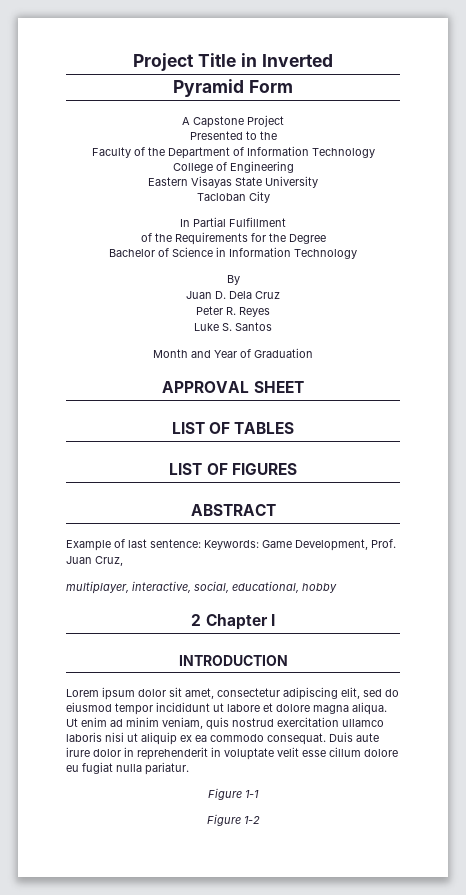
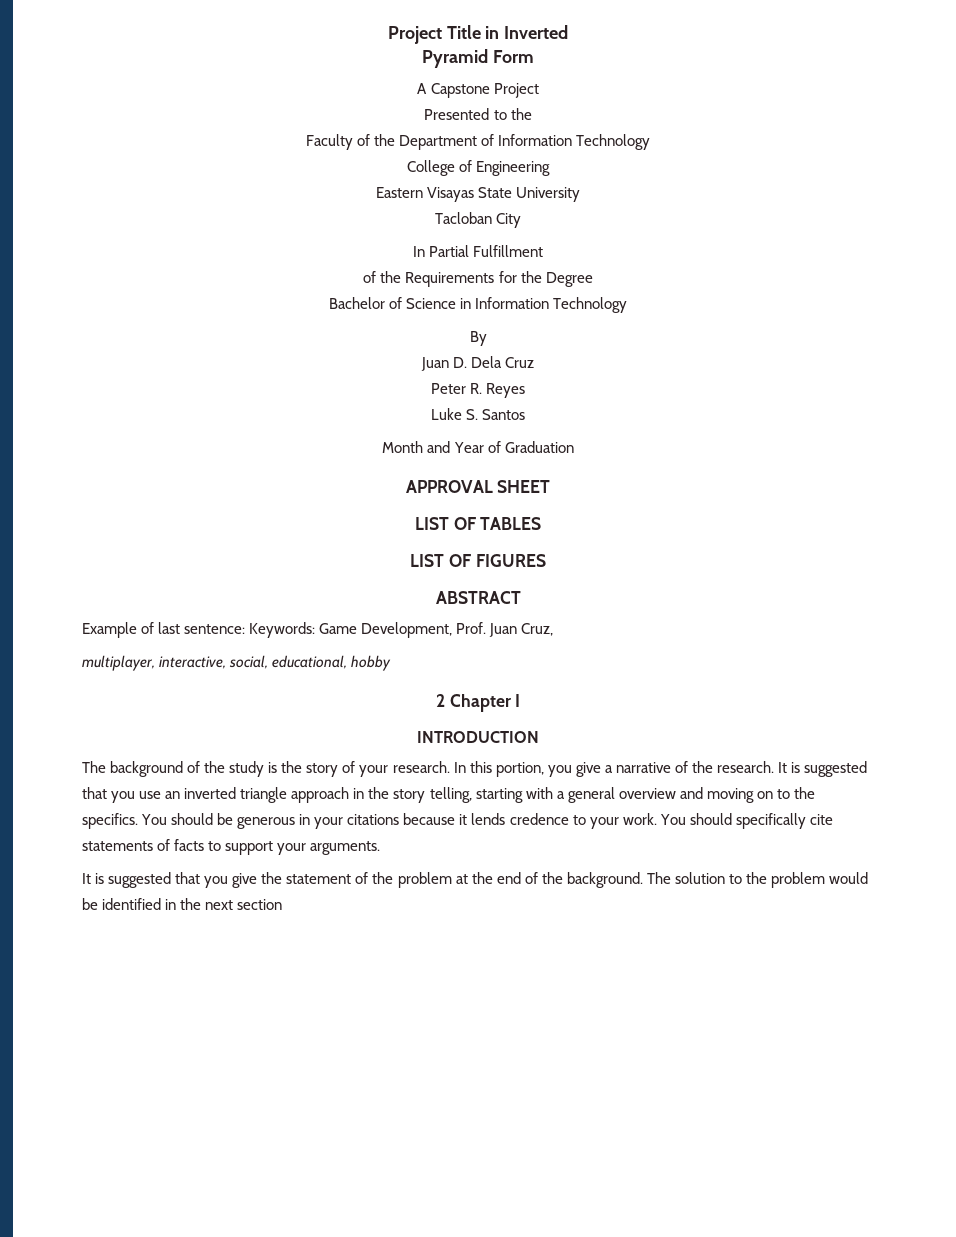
- Lorem ipsum dolor sit amet, consectetur adipiscing elit, sed do eiusmod tempor incididunt ut labore et dolore magna aliqua. Ut enim ad minim veniam, quis nostrud exercitation ullamco laboris nisi ut aliquip ex ea commodo consequat. Duis aute irure dolor in reprehenderit in voluptate velit esse cillum dolore eu fugiat nulla pariatur.
- Figure 1-1
- Figure 1-2
+ The background of the study is the story of your research. In this portion, you give a narrative of the research. It is suggested that you use an inverted triangle approach in the story telling, starting with a general overview and moving on to the specifics. You should be generous in your citations because it lends credence to your work. You should specifically cite statements of facts to support your arguments.
+ It is suggested that you give the statement of the problem at the end of the background. The solution to the problem would be identified in the next section

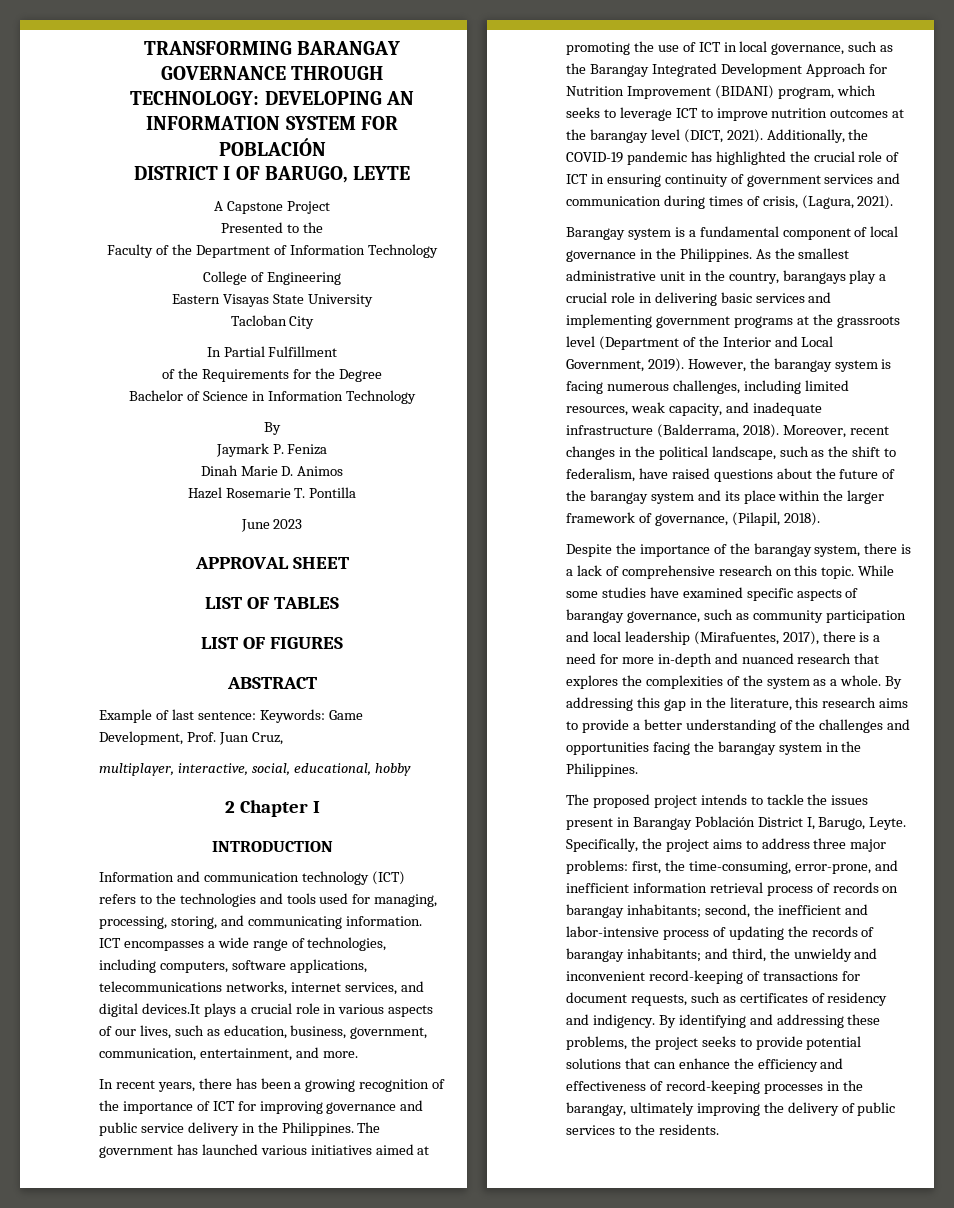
- Project Title in Inverted
- Pyramid Form
+ TRANSFORMING BARANGAY GOVERNANCE THROUGH TECHNOLOGY: DEVELOPING AN INFORMATION SYSTEM FOR POBLACIÓN
+ DISTRICT I OF BARUGO, LEYTE
- Juan D. Dela Cruz
- Peter R. Reyes
- Luke S. Santos
- Month and Year of Graduation
+ Jaymark P. Feniza
+ Dinah Marie D. Animos
+ Hazel Rosemarie T. Pontilla
+ June 2023
- The background of the study is the story of your research. In this portion, you give a narrative of the research. It is suggested that you use an inverted triangle approach in the story telling, starting with a general overview and moving on to the specifics. You should be generous in your citations because it lends credence to your work. You should specifically cite statements of facts to support your arguments.
- It is suggested that you give the statement of the problem at the end of the background. The solution to the problem would be identified in the next section
+ Information and communication technology (ICT) refers to the technologies and tools used for managing, processing, storing, and communicating information. ICT encompasses a wide range of technologies, including computers, software applications, telecommunications networks, internet services, and digital devices.It plays a crucial role in various aspects of our lives, such as education, business, government, communication, entertainment, and more.
+ In recent years, there has been a growing recognition of the importance of ICT for improving governance and public service delivery in the Philippines. The government has launched various initiatives aimed at promoting the use of ICT in local governance, such as the Barangay Integrated Development Approach for Nutrition Improvement (BIDANI) program, which seeks to leverage ICT to improve nutrition outcomes at the barangay level (DICT, 2021). Additionally, the COVID-19 pandemic has highlighted the crucial role of ICT in ensuring continuity of government services and communication during times of crisis, (Lagura, 2021).
+ Barangay system is a fundamental component of local governance in the Philippines. As the smallest administrative unit in the country, barangays play a crucial role in delivering basic services and implementing government programs at the grassroots level (Department of the Interior and Local Government, 2019). However, the barangay system is facing numerous challenges, including limited resources, weak capacity, and inadequate infrastructure (Balderrama, 2018). Moreover, recent changes in the political landscape, such as the shift to federalism, have raised questions about the future of the barangay system and its place within the larger framework of governance, (Pilapil, 2018).
+ Despite the importance of the barangay system, there is a lack of comprehensive research on this topic. While some studies have examined specific aspects of barangay governance, such as community participation and local leadership (Mirafuentes, 2017), there is a need for more in-depth and nuanced research that explores the complexities of the system as a whole. By addressing this gap in the literature, this research aims to provide a better understanding of the challenges and opportunities facing the barangay system in the Philippines.
+ The proposed project intends to tackle the issues present in Barangay Población District I, Barugo, Leyte. Specifically, the project aims to address three major problems: first, the time-consuming, error-prone, and inefficient information retrieval process of records on barangay inhabitants; second, the inefficient and labor-intensive process of updating the records of barangay inhabitants; and third, the unwieldy and inconvenient record-keeping of transactions for document requests, such as certificates of residency and indigency. By identifying and addressing these problems, the project seeks to provide potential solutions that can enhance the efficiency and effectiveness of record-keeping processes in the barangay, ultimately improving the delivery of public services to the residents.

